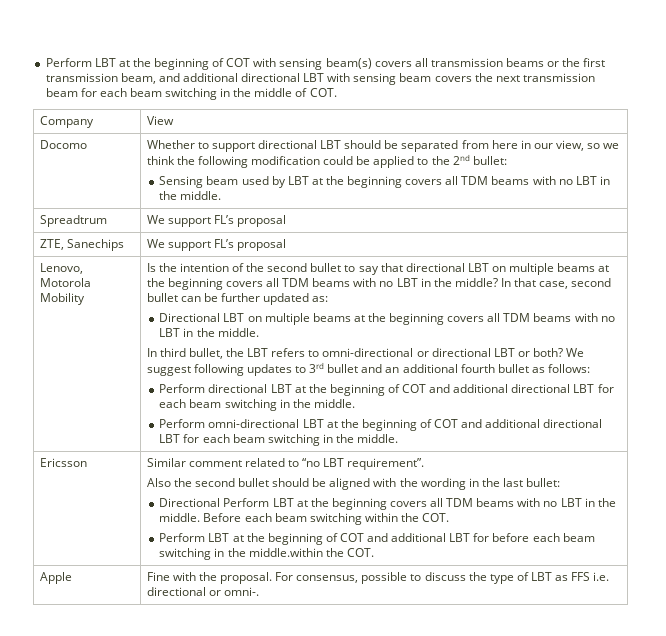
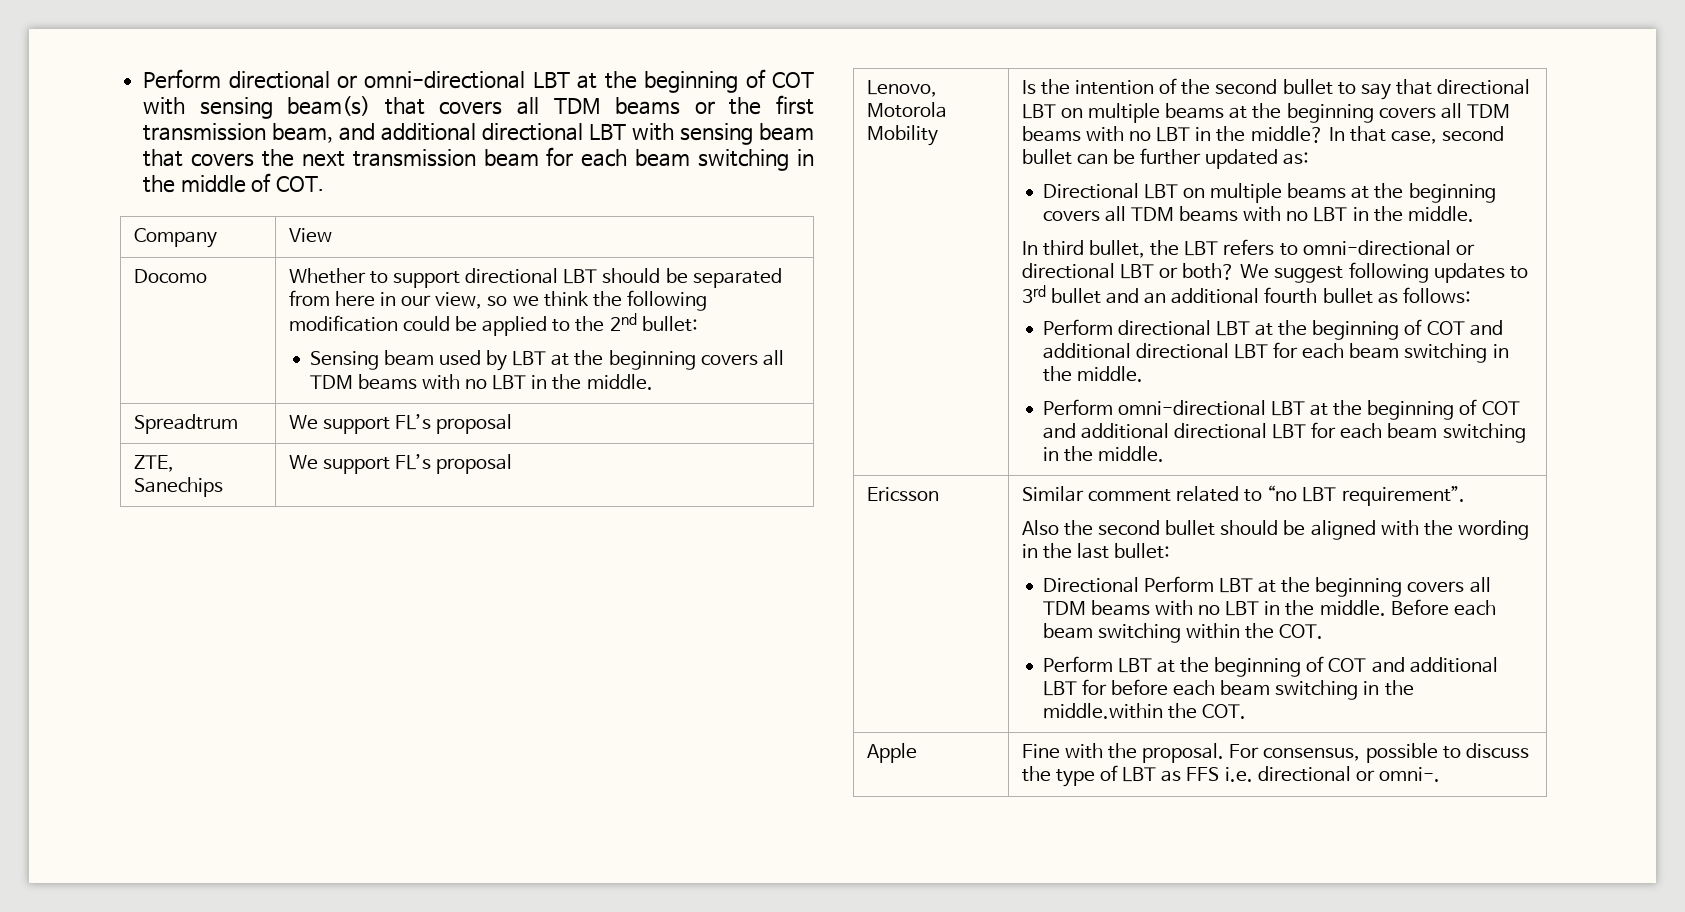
- Perform LBT at the beginning of COT with sensing beam(s) covers all transmission beams or the first transmission beam, and additional directional LBT with sensing beam covers the next transmission beam for each beam switching in the middle of COT.
+ Perform directional or omni-directional LBT at the beginning of COT with sensing beam(s) that covers all TDM beams or the first transmission beam, and additional directional LBT with sensing beam that covers the next transmission beam for each beam switching in the middle of COT.

